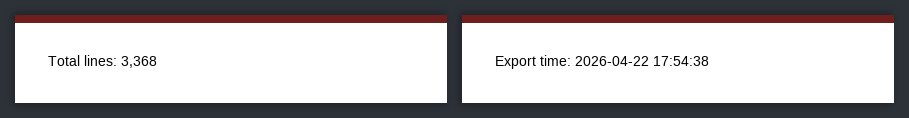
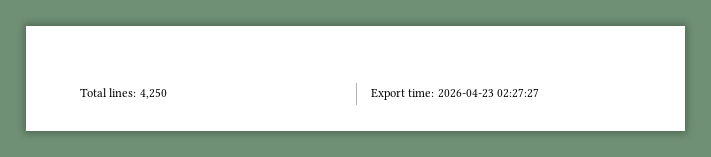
- Total lines: 3,368
+ Total lines: 4,250
- Export time: 2026-04-22 17:54:38
+ Export time: 2026-04-23 02:27:27

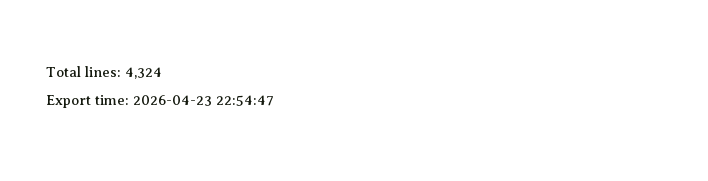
- Total lines: 4,250
+ Total lines: 4,324
- Export time: 2026-04-23 02:27:27
+ Export time: 2026-04-23 22:54:47

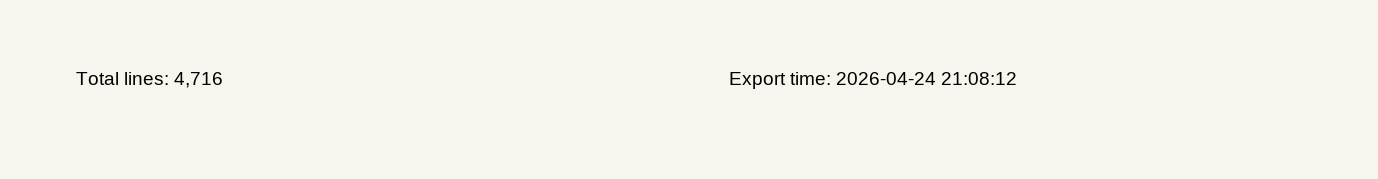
- Total lines: 4,324
+ Total lines: 4,716
- Export time: 2026-04-23 22:54:47
+ Export time: 2026-04-24 21:08:12

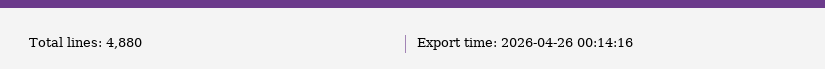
- Total lines: 4,716
+ Total lines: 4,880
- Export time: 2026-04-24 21:08:12
+ Export time: 2026-04-26 00:14:16

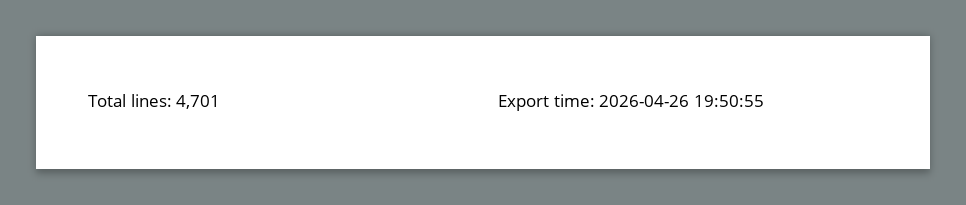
- Total lines: 4,880
+ Total lines: 4,701
- Export time: 2026-04-26 00:14:16
+ Export time: 2026-04-26 19:50:55

